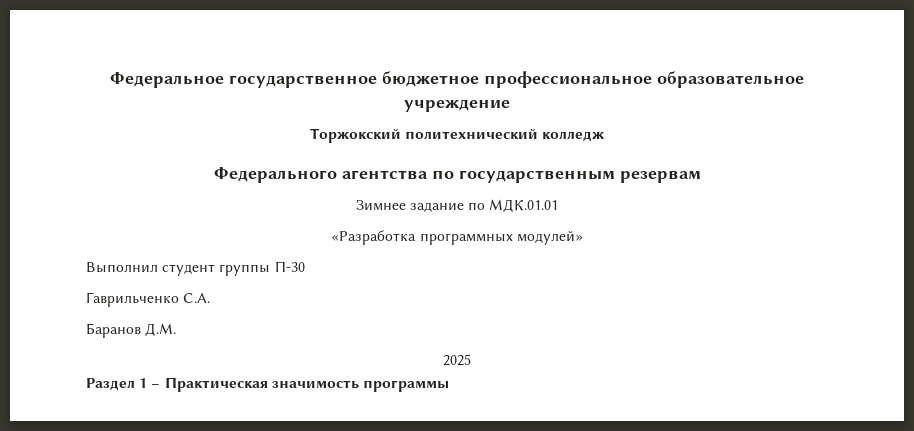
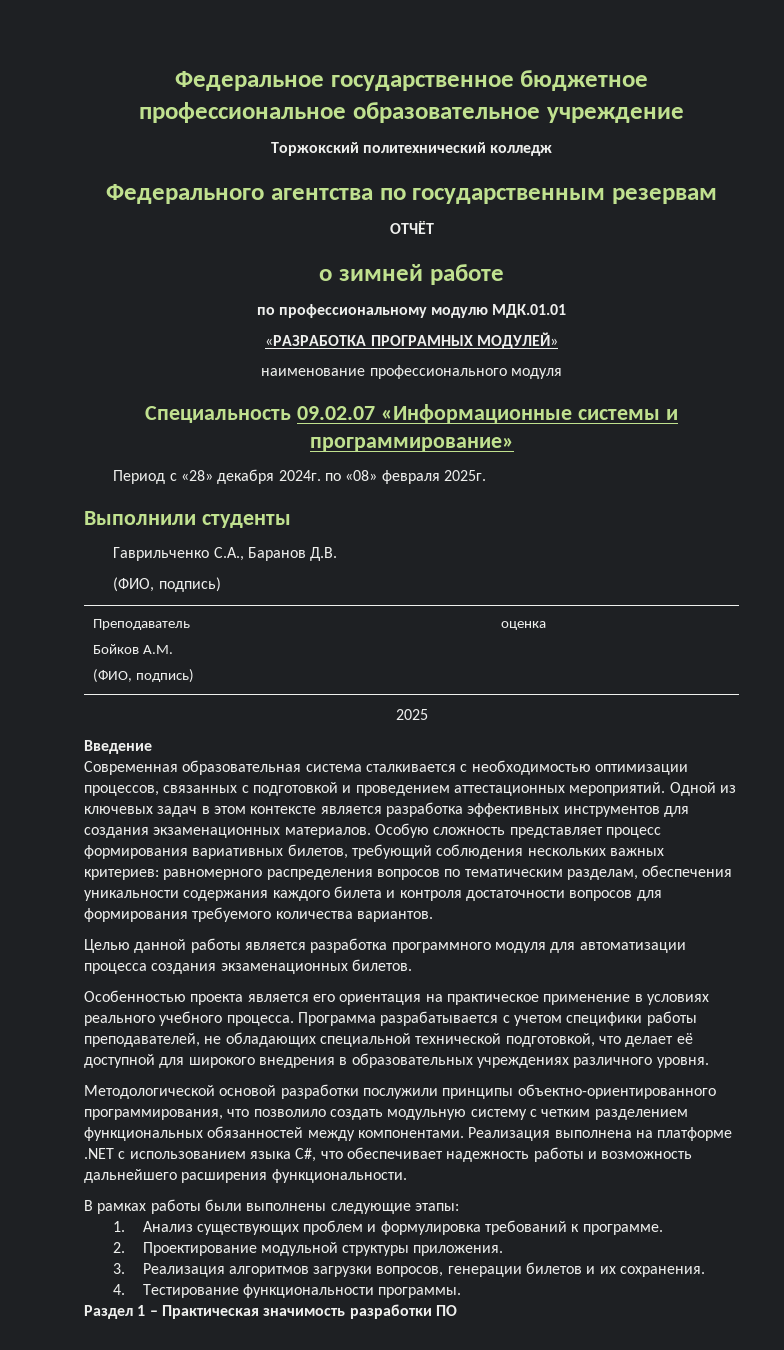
- Зимнее задание по МДК.01.01
- «Разработка программных модулей»
- Выполнил студент группы П-30
- Гаврильченко С.А.
- Баранов Д.М.
+ ОТЧЁТ
+ о зимней работе
+ по профессиональному модулю МДК.01.01
+ «РАЗРАБОТКА ПРОГРАМНЫХ МОДУЛЕЙ»
+ наименование профессионального модуля
+ Специальность 09.02.07 «Информационные системы и программирование»
+ Период с «28» декабря 2024г. по «08» февраля 2025г.
+ Выполнили студенты
+ Гаврильченко С.А., Баранов Д.В.
+ (ФИО, подпись)
+ Преподаватель
+ Бойков А.М.
+ (ФИО, подпись) | оценка
  2025
+ Введение
+ Современная образовательная система сталкивается с необходимостью оптимизации процессов, связанных с подготовкой и проведением аттестационных мероприятий. Одной из ключевых задач в этом контексте является разработка эффективных инструментов для создания экзаменационных материалов. Особую сложность представляет процесс формирования вариативных билетов, требующий соблюдения нескольких важных критериев: равномерного распределения вопросов по тематическим разделам, обеспечения уникальности содержания каждого билета и контроля достаточности вопросов для формирования требуемого количества вариантов.
+ Целью данной работы является разработка программного модуля для автоматизации процесса создания экзаменационных билетов.
+ Особенностью проекта является его ориентация на практическое применение в условиях реального учебного процесса. Программа разрабатывается с учетом специфики работы преподавателей, не обладающих специальной технической подготовкой, что делает её доступной для широкого внедрения в образовательных учреждениях различного уровня.
+ Методологической основой разработки послужили принципы объектно-ориентированного программирования, что позволило создать модульную систему с четким разделением функциональных обязанностей между компонентами. Реализация выполнена на платформе .NET с использованием языка C#, что обеспечивает надежность работы и возможность дальнейшего расширения функциональности.
+ В рамках работы были выполнены следующие этапы:
+ 1. Анализ существующих проблем и формулировка требований к программе.
+ 2. Проектирование модульной структуры приложения.
+ 3. Реализация алгоритмов загрузки вопросов, генерации билетов и их сохранения.
+ 4. Тестирование функциональности программы.
- Раздел 1 – Практическая значимость программы
+ Раздел 1 – Практическая значимость разработки ПО

